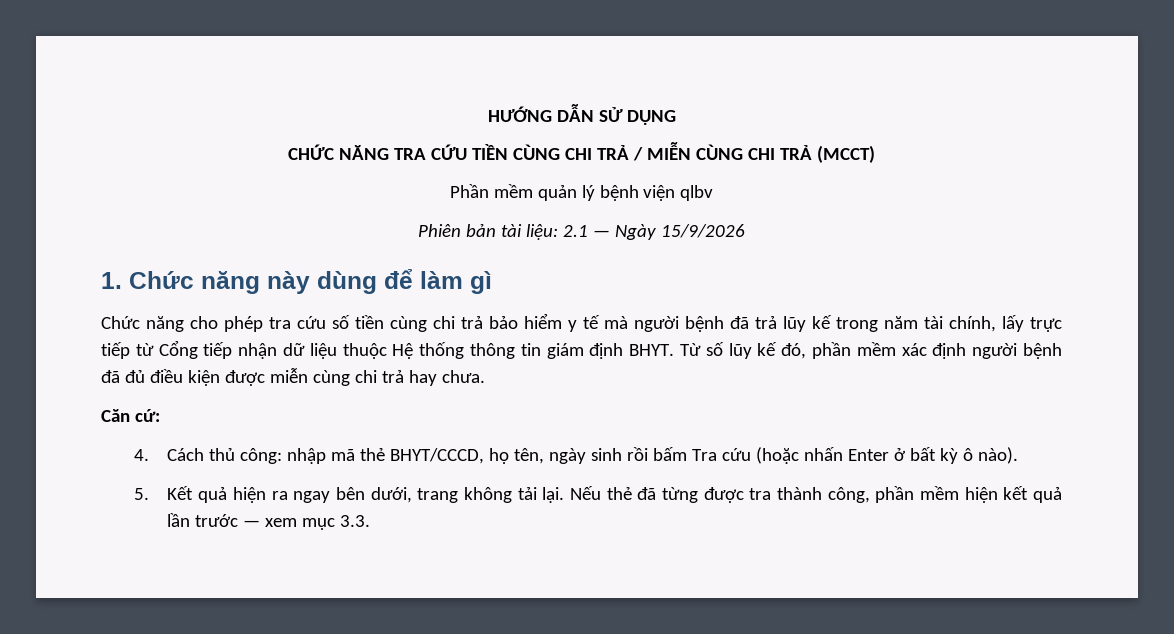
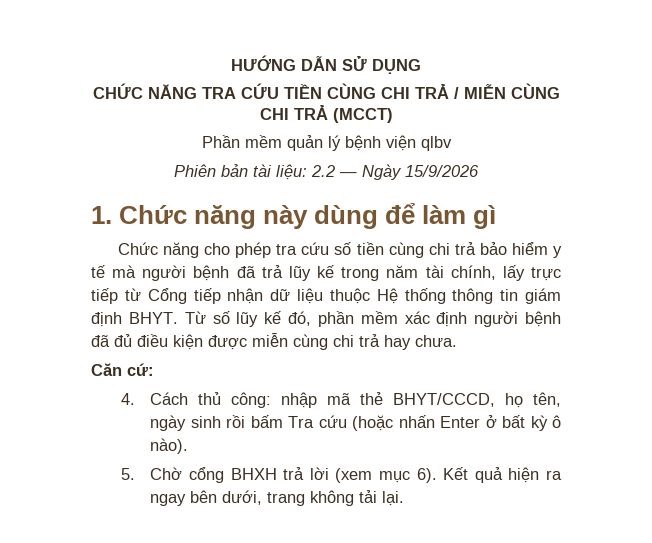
- Phiên bản tài liệu: 2.1 — Ngày 15/9/2026
+ Phiên bản tài liệu: 2.2 — Ngày 15/9/2026
- 5. Kết quả hiện ra ngay bên dưới, trang không tải lại. Nếu thẻ đã từng được tra thành công, phần mềm hiện kết quả lần trước — xem mục 3.3.
+ 5. Chờ cổng BHXH trả lời (xem mục 6). Kết quả hiện ra ngay bên dưới, trang không tải lại.

